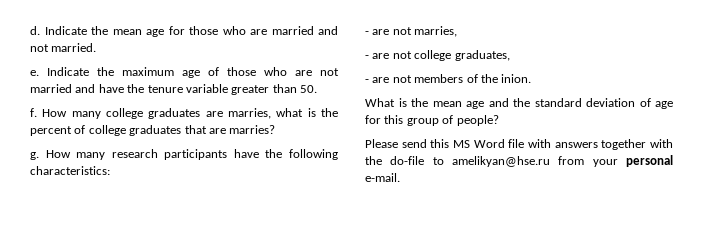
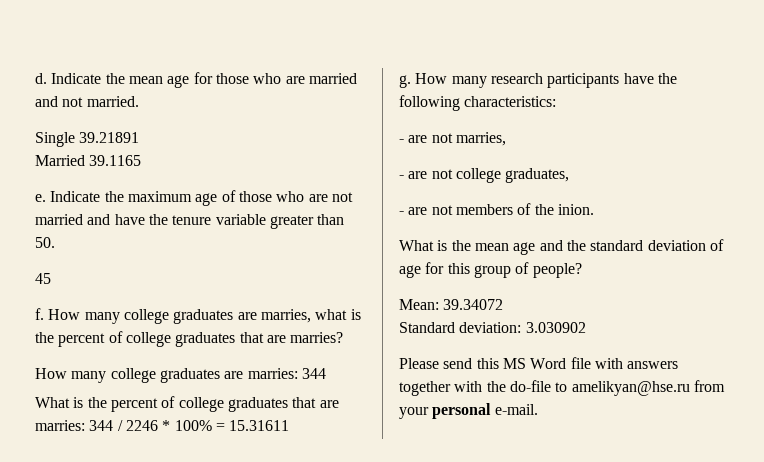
+ Single 39.21891
+ Married 39.1165
+ 45
+ How many college graduates are marries: 344
+ What is the percent of college graduates that are marries: 344 / 2246 * 100% = 15.31611
+ Mean: 39.34072
+ Standard deviation: 3.030902

